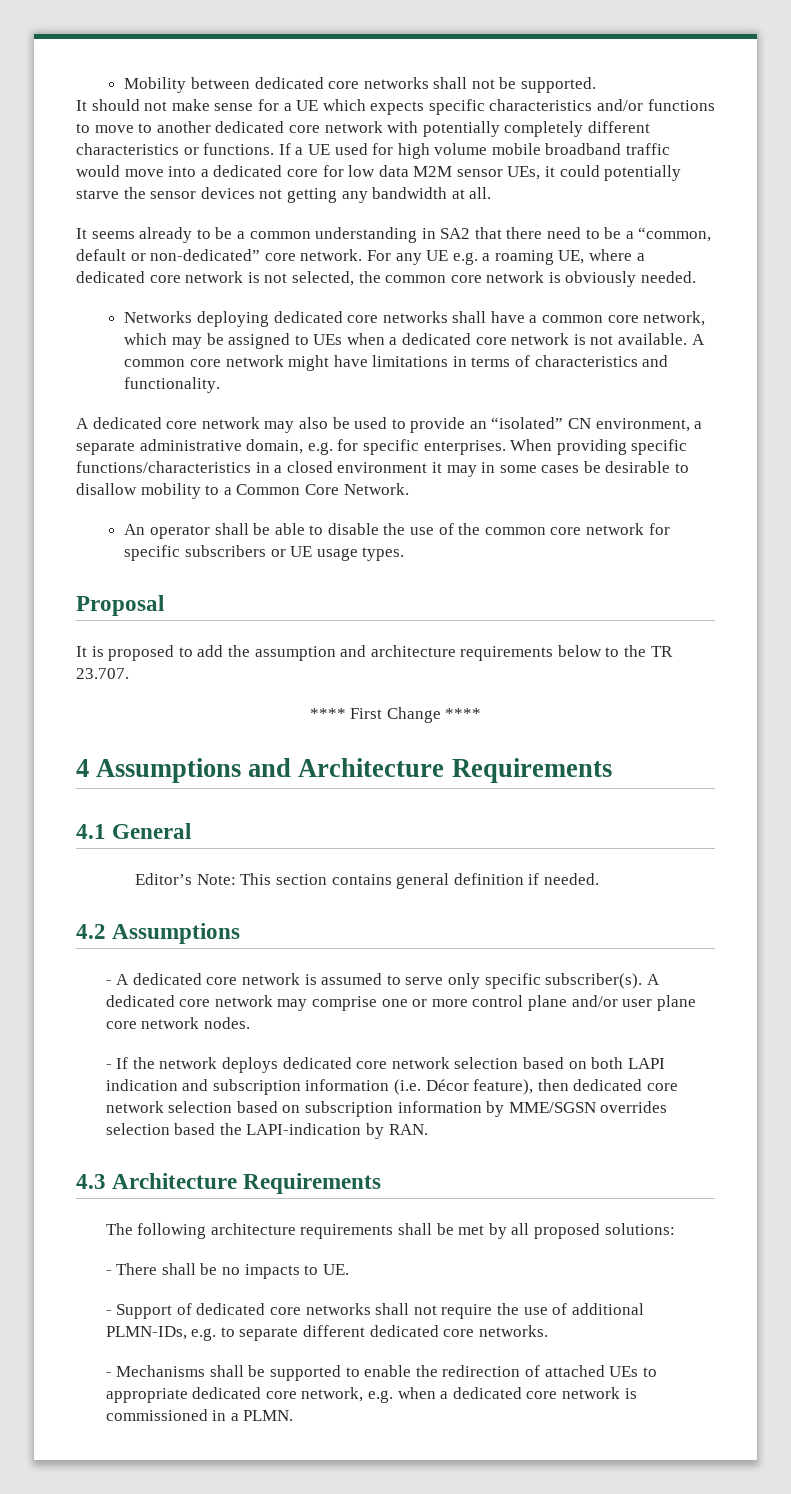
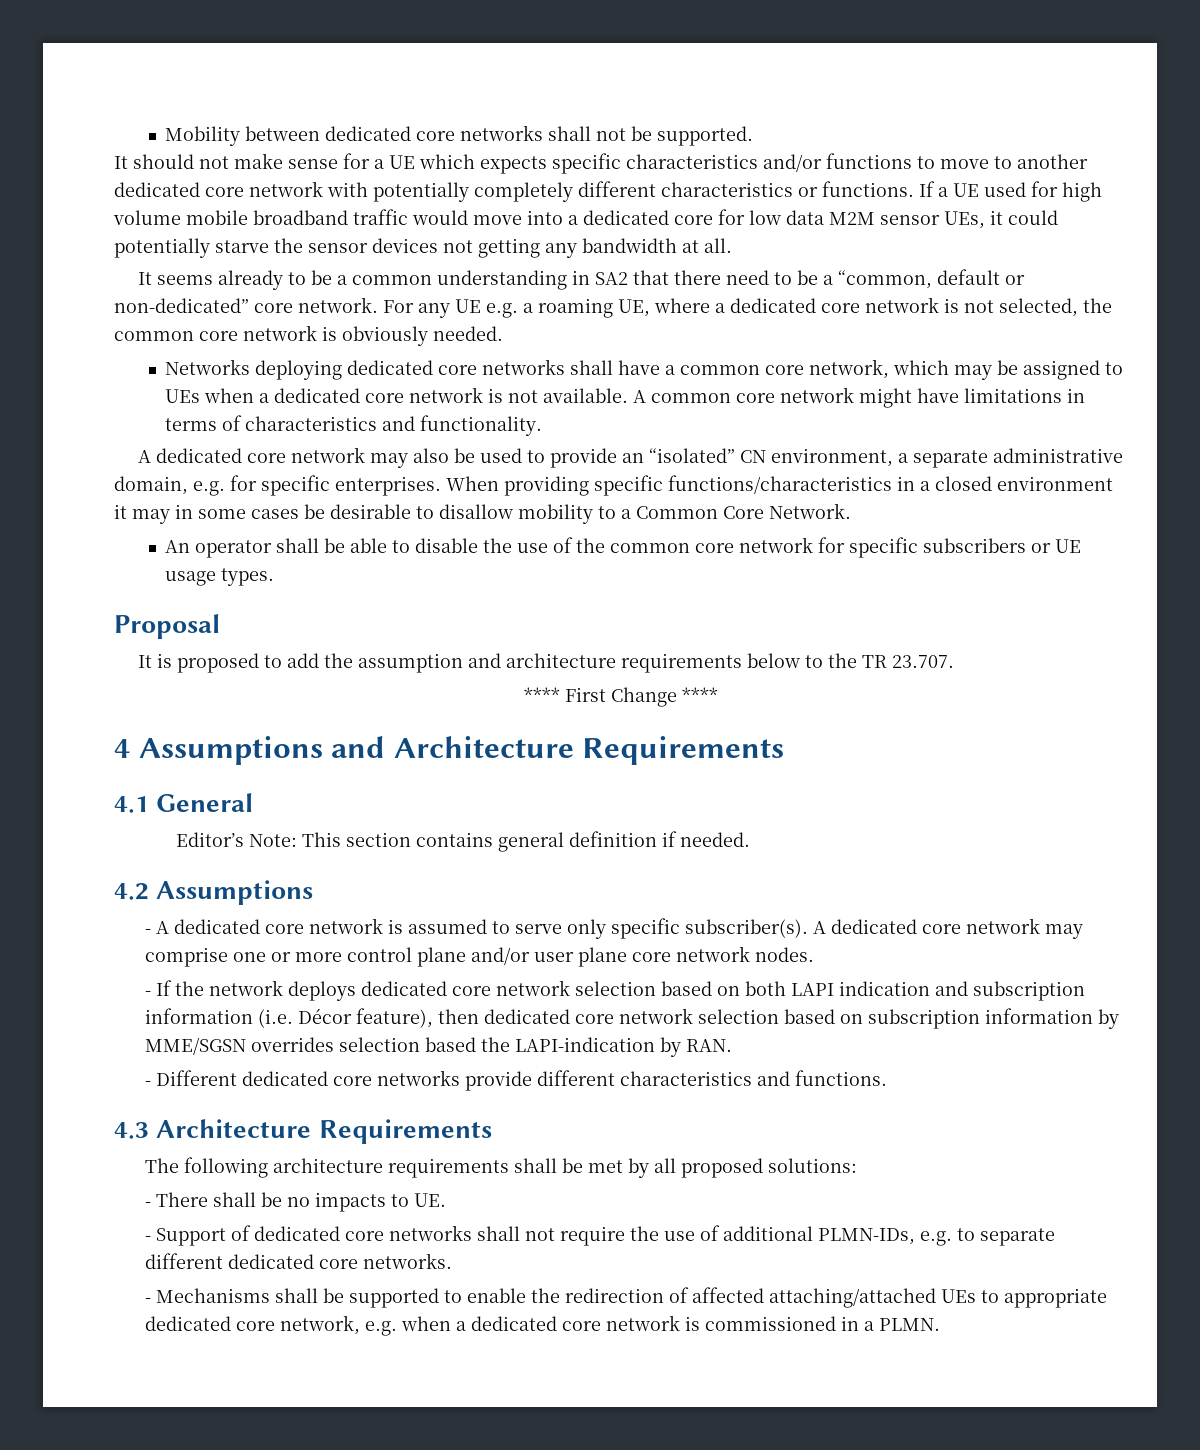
+ - Different dedicated core networks provide different characteristics and functions.
- - Mechanisms shall be supported to enable the redirection of attached UEs to appropriate dedicated core network, e.g. when a dedicated core network is commissioned in a PLMN.
+ - Mechanisms shall be supported to enable the redirection of affected attaching/attached UEs to appropriate dedicated core network, e.g. when a dedicated core network is commissioned in a PLMN.

